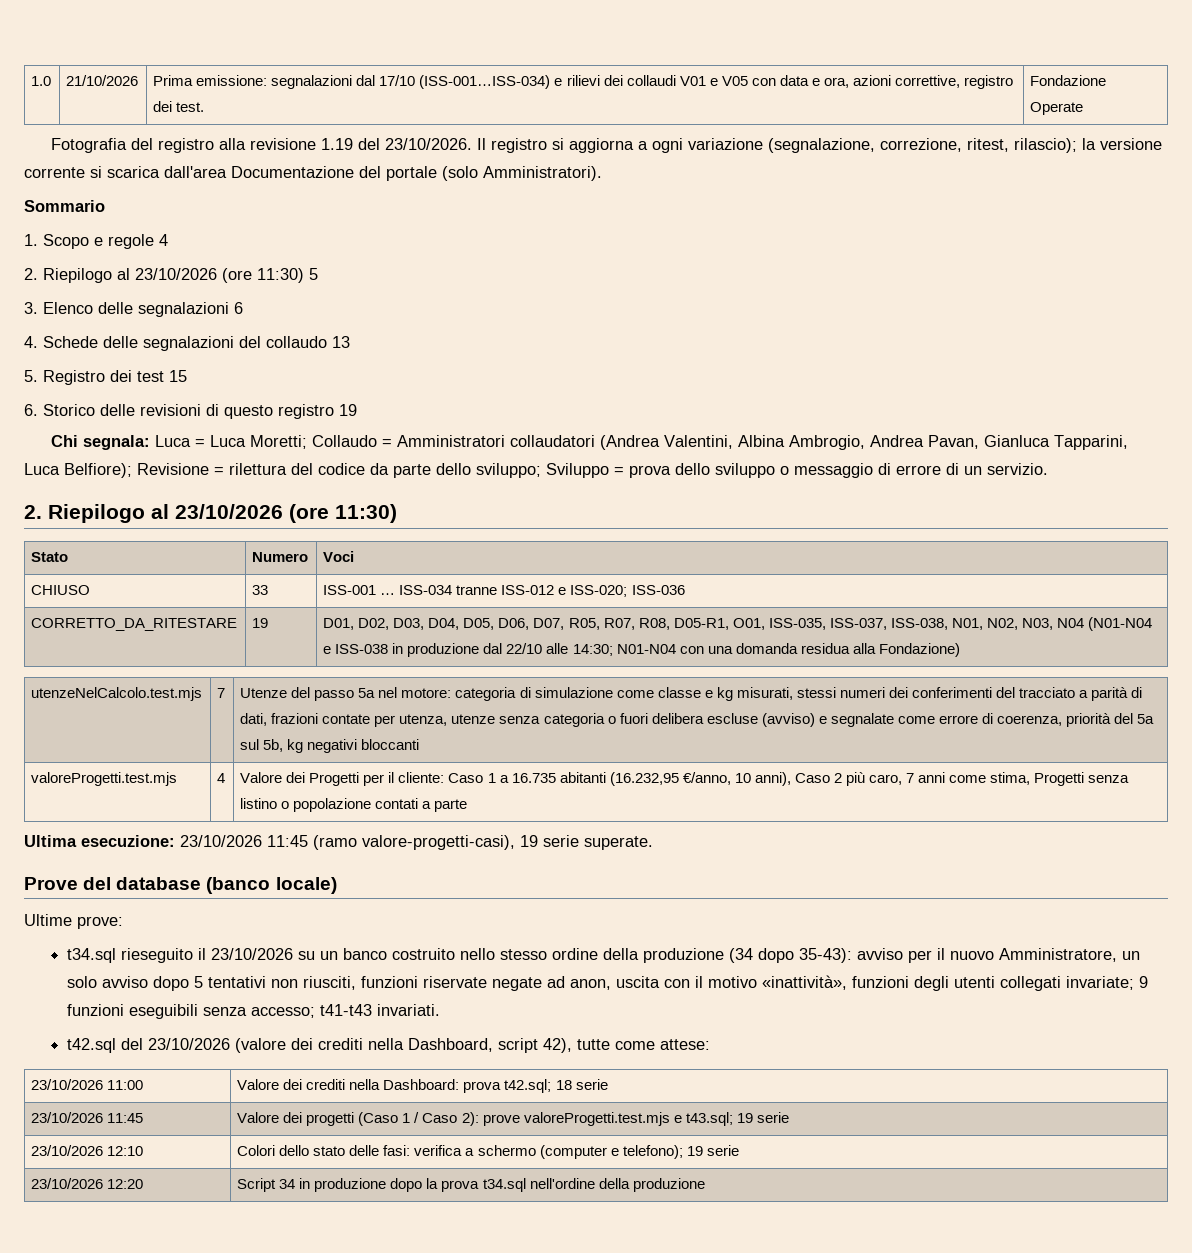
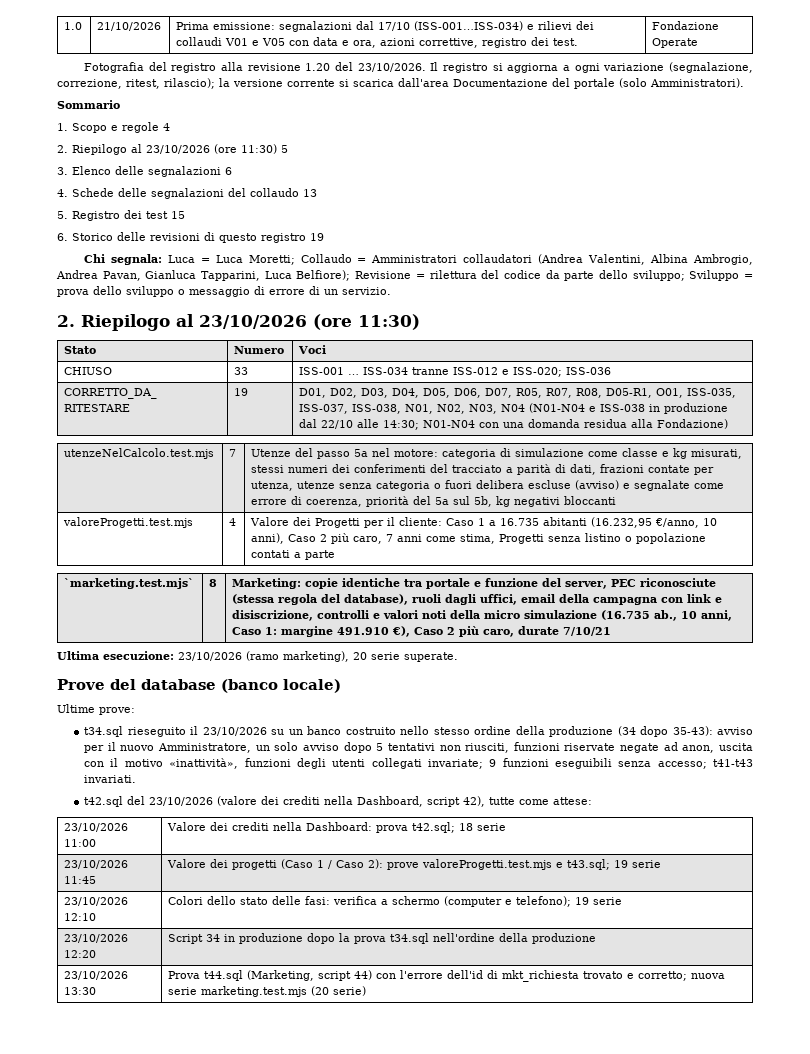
- Fotografia del registro alla revisione 1.19 del 23/10/2026.
+ Fotografia del registro alla revisione 1.20 del 23/10/2026.
+ `marketing.test.mjs` | 8 | Marketing: copie identiche tra portale e funzione del server, PEC riconosciute (stessa regola del database), ruoli dagli uffici, email della campagna con link e disiscrizione, controlli e valori noti della micro simulazione (16.735 ab., 10 anni, Caso 1: margine 491.910 €), Caso 2 più caro, durate 7/10/21
- Ultima esecuzione: 23/10/2026 11:45 (ramo valore-progetti-casi), 19 serie superate.
+ Ultima esecuzione: 23/10/2026 (ramo marketing), 20 serie superate.
+ 23/10/2026 13:30 | Prova t44.sql (Marketing, script 44) con l'errore dell'id di mkt_richiesta trovato e corretto; nuova serie marketing.test.mjs (20 serie)

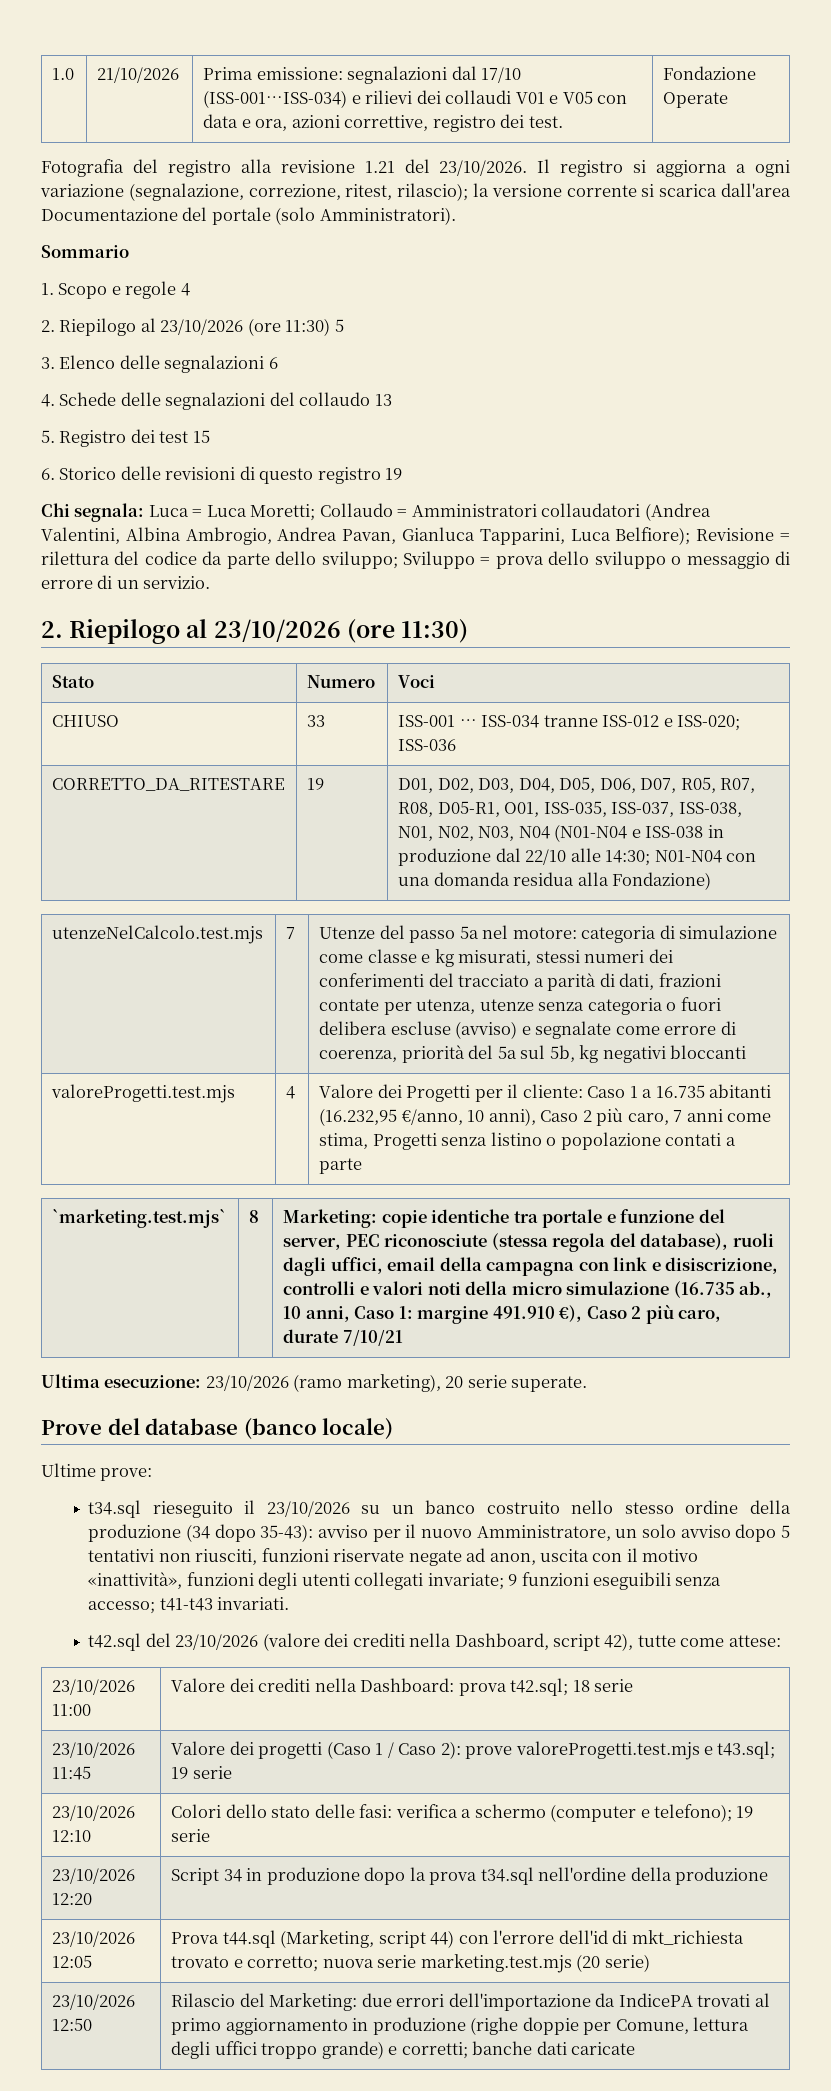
- Fotografia del registro alla revisione 1.20 del 23/10/2026.
+ Fotografia del registro alla revisione 1.21 del 23/10/2026.
- 23/10/2026 13:30 | Prova t44.sql (Marketing, script 44) con l'errore dell'id di mkt_richiesta trovato e corretto; nuova serie marketing.test.mjs (20 serie)
+ 23/10/2026 12:05 | Prova t44.sql (Marketing, script 44) con l'errore dell'id di mkt_richiesta trovato e corretto; nuova serie marketing.test.mjs (20 serie)
+ 23/10/2026 12:50 | Rilascio del Marketing: due errori dell'importazione da IndicePA trovati al primo aggiornamento in produzione (righe doppie per Comune, lettura degli uffici troppo grande) e corretti; banche dati caricate

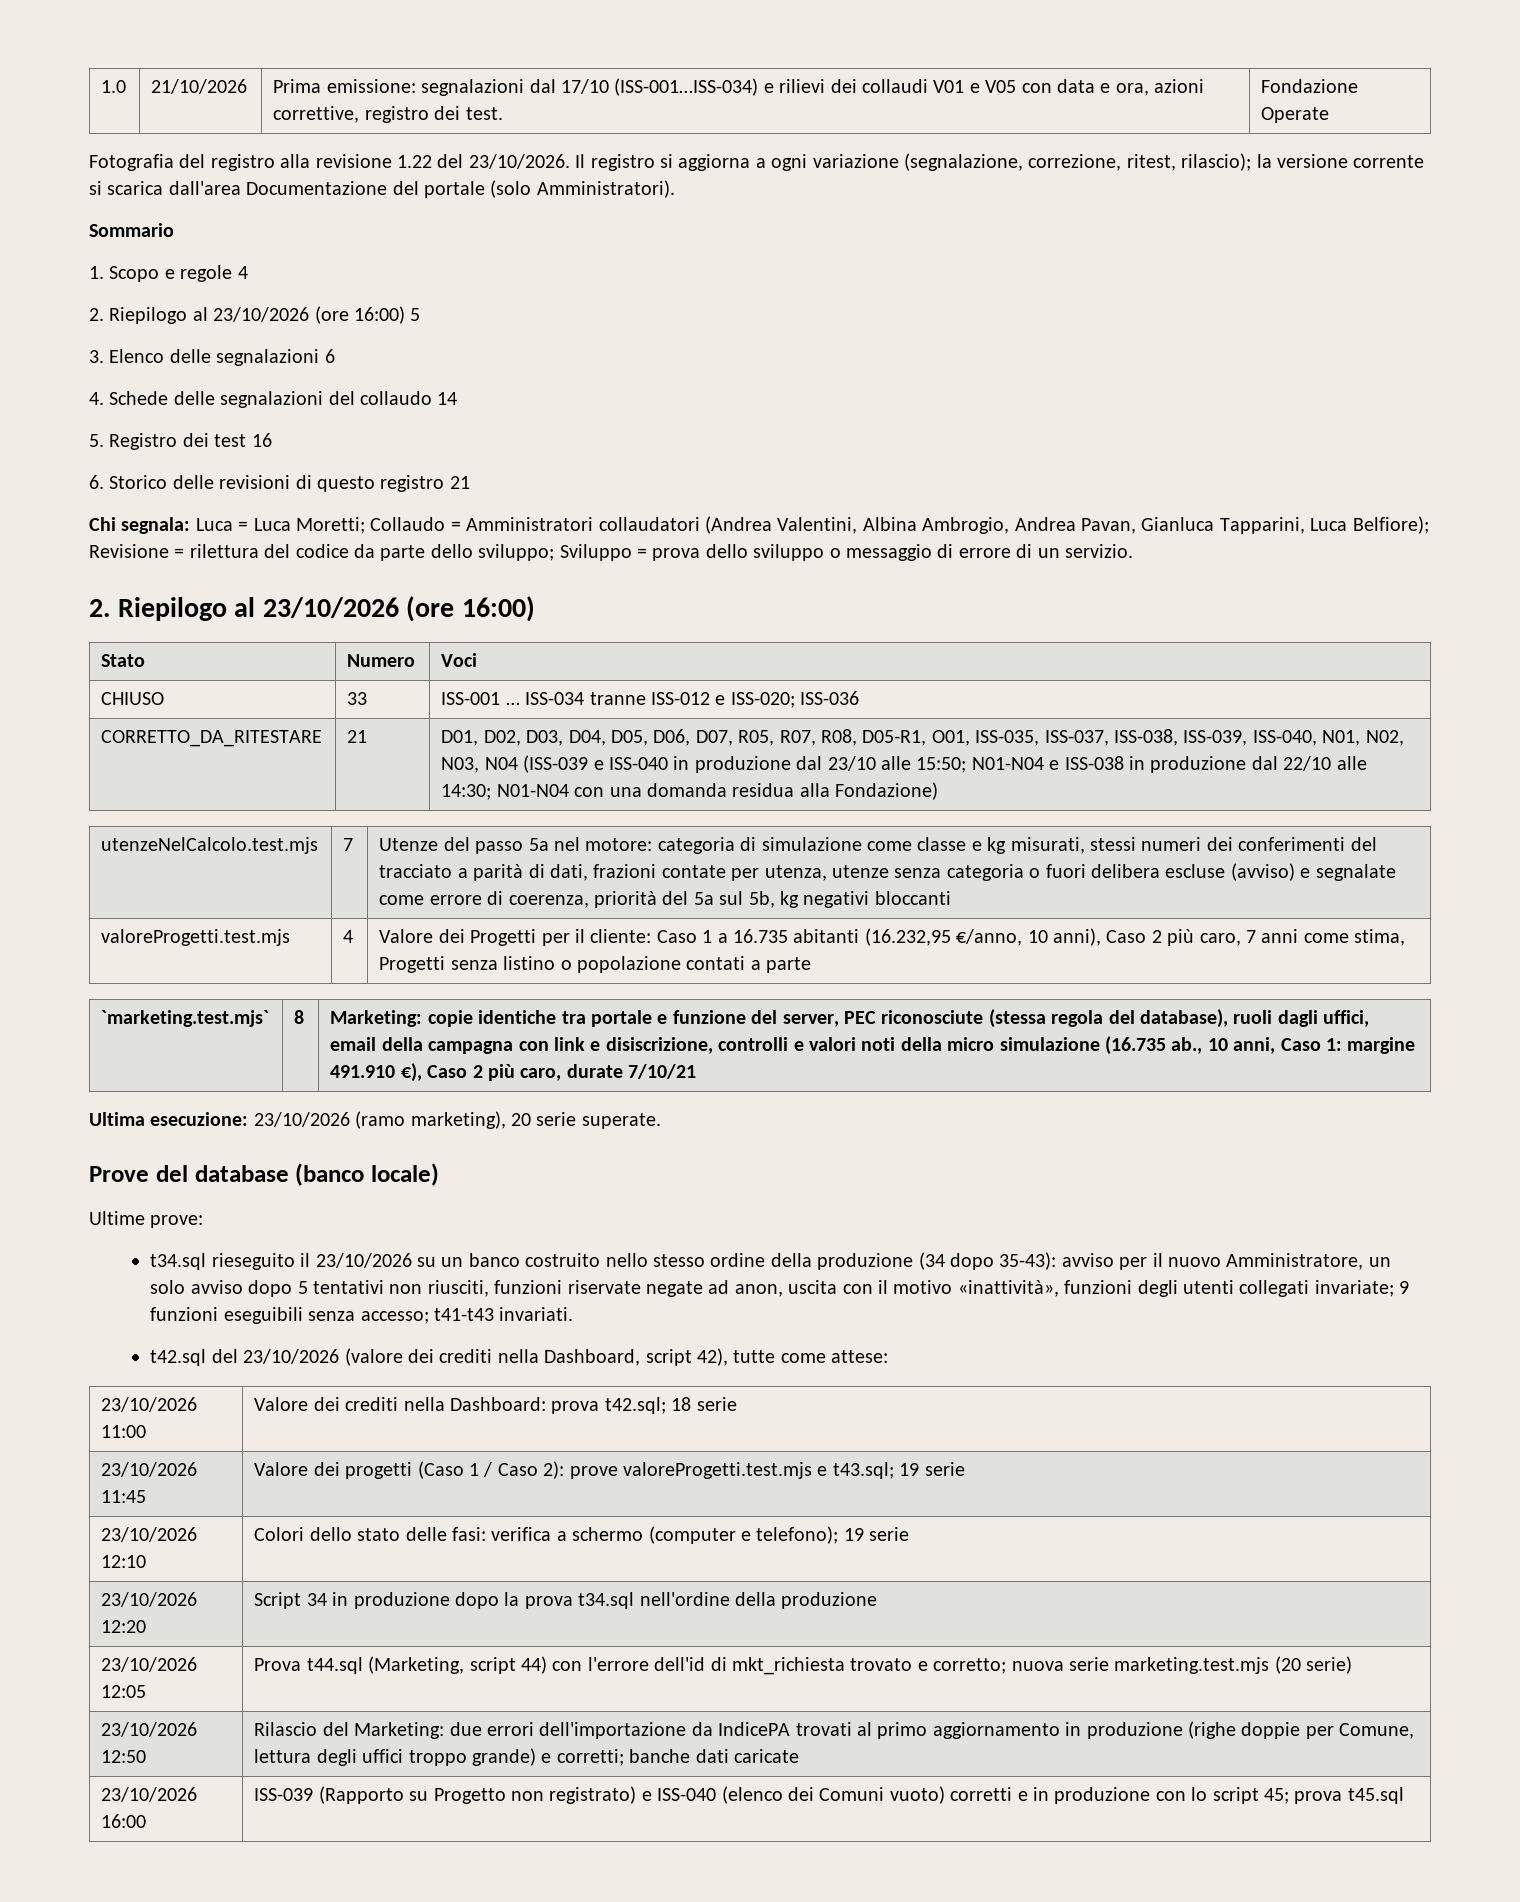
- Fotografia del registro alla revisione 1.21 del 23/10/2026.
+ Fotografia del registro alla revisione 1.22 del 23/10/2026.
- 2. Riepilogo al 23/10/2026 (ore 11:30) 5
+ 2. Riepilogo al 23/10/2026 (ore 16:00) 5
- 4. Schede delle segnalazioni del collaudo 13
+ 4. Schede delle segnalazioni del collaudo 14
- 5. Registro dei test 15
+ 5. Registro dei test 16
- 6. Storico delle revisioni di questo registro 19
+ 6. Storico delle revisioni di questo registro 21
  Chi segnala: Luca = Luca Moretti; Collaudo = Amministratori collaudatori (Andrea Valentini, Albina Ambrogio, Andrea Pavan, Gianluca Tapparini, Luca Belfiore); Revisione = rilettura del codice da parte dello sviluppo; Sviluppo = prova dello sviluppo o messaggio di errore di un servizio.
- 2. Riepilogo al 23/10/2026 (ore 11:30)
+ 2. Riepilogo al 23/10/2026 (ore 16:00)
- CORRETTO_DA_RITESTARE | 19
+ CORRETTO_DA_RITESTARE | 21
- D01, D02, D03, D04, D05, D06, D07, R05, R07, R08, D05-R1, O01, ISS-035, ISS-037, ISS-038, N01, N02, N03, N04 (N01-N04 e ISS-038 in produzione dal 22/10 alle 14:30; N01-N04 con una domanda residua alla Fondazione)
+ D01, D02, D03, D04, D05, D06, D07, R05, R07, R08, D05-R1, O01, ISS-035, ISS-037, ISS-038, ISS-039, ISS-040, N01, N02, N03, N04 (ISS-039 e ISS-040 in produzione dal 23/10 alle 15:50; N01-N04 e ISS-038 in produzione dal 22/10 alle 14:30; N01-N04 con una domanda residua alla Fondazione)
+ 23/10/2026 16:00 | ISS-039 (Rapporto su Progetto non registrato) e ISS-040 (elenco dei Comuni vuoto) corretti e in produzione con lo script 45; prova t45.sql

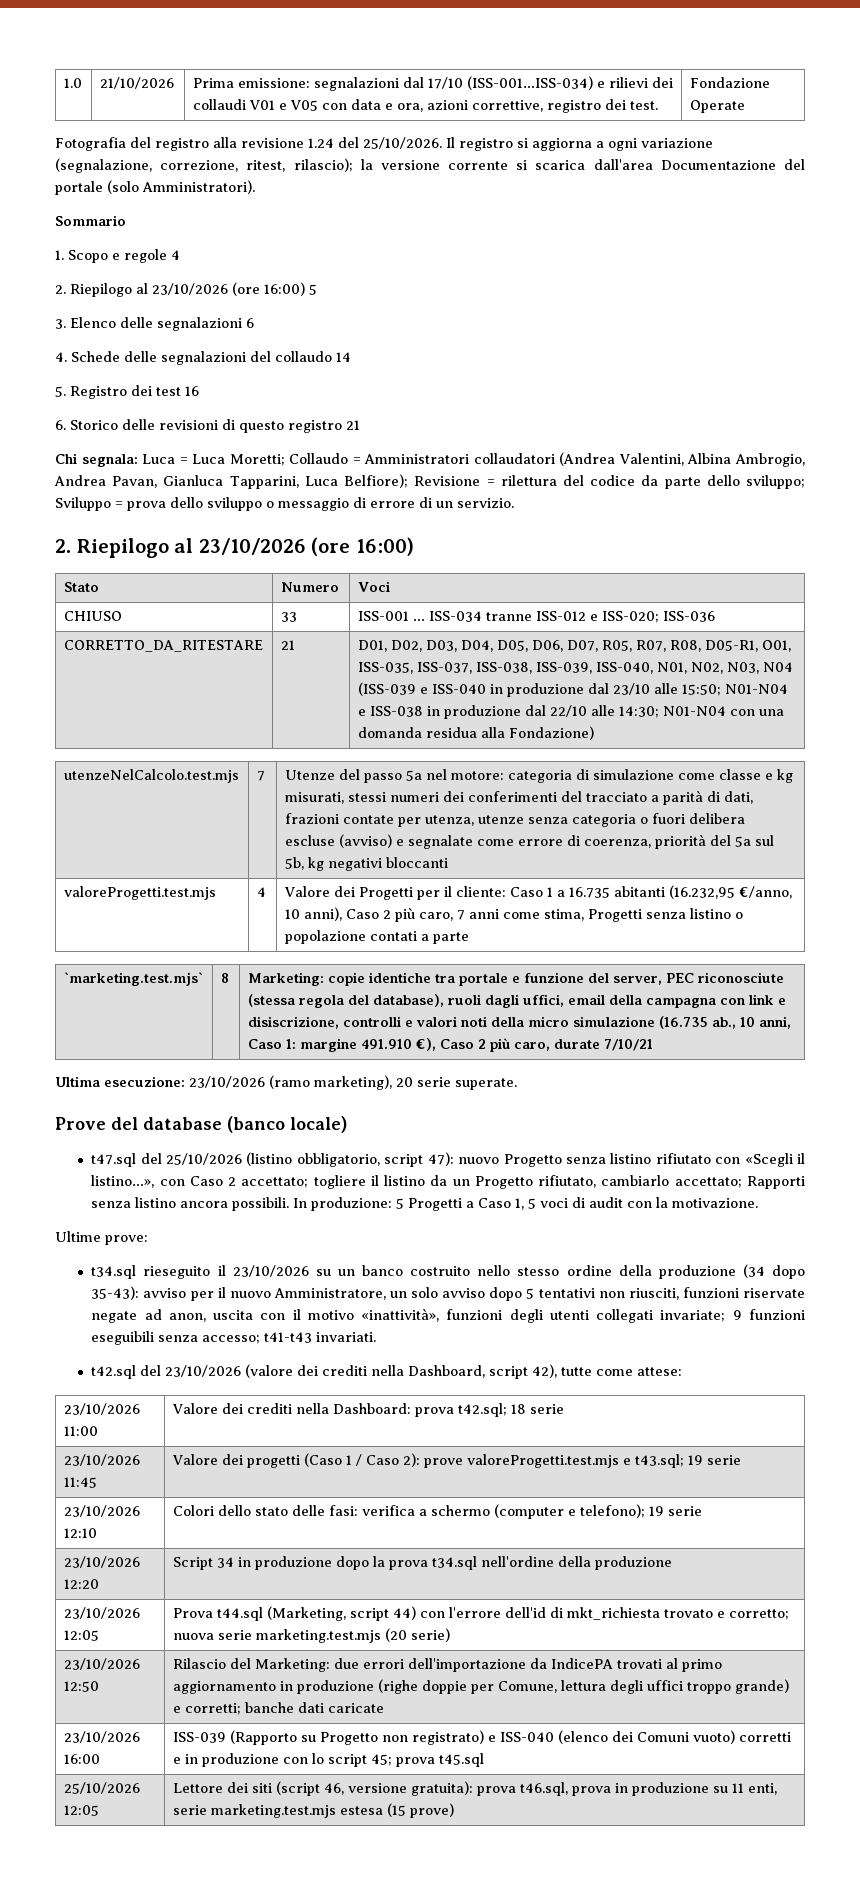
- Fotografia del registro alla revisione 1.22 del 23/10/2026.
+ Fotografia del registro alla revisione 1.24 del 25/10/2026.
+ t47.sql del 25/10/2026 (listino obbligatorio, script 47): nuovo Progetto senza listino rifiutato con «Scegli il listino…», con Caso 2 accettato; togliere il listino da un Progetto rifiutato, cambiarlo accettato; Rapporti senza listino ancora possibili. In produzione: 5 Progetti a Caso 1, 5 voci di audit con la motivazione.
+ 25/10/2026 12:05 | Lettore dei siti (script 46, versione gratuita): prova t46.sql, prova in produzione su 11 enti, serie marketing.test.mjs estesa (15 prove)

